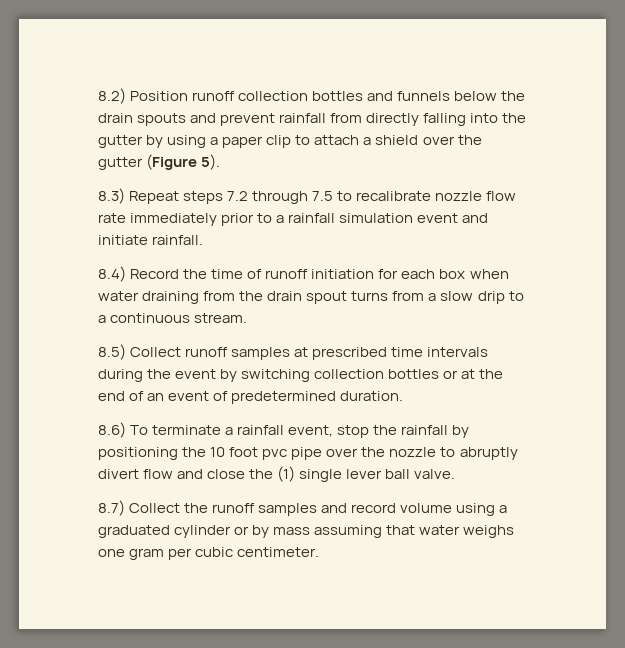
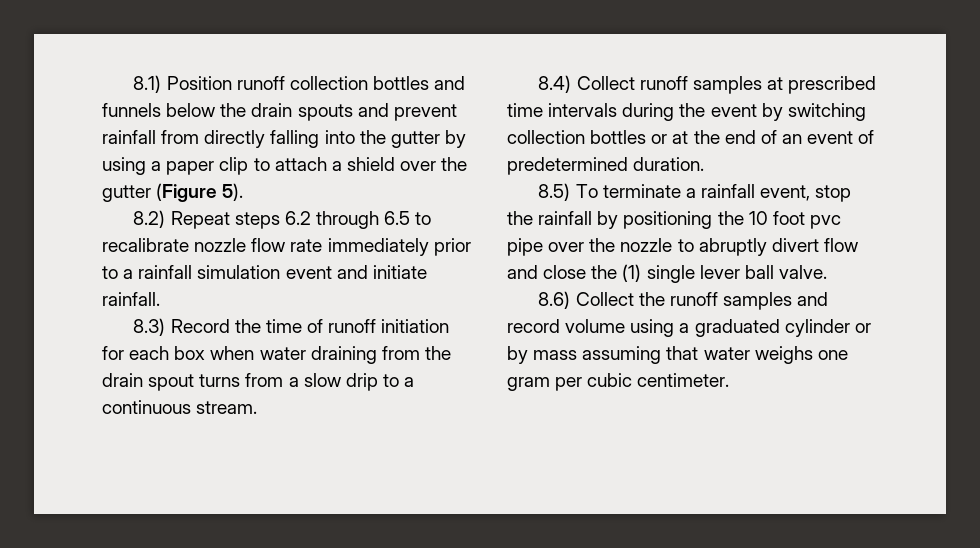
- 8.2) Position runoff collection bottles and funnels below the drain spouts and prevent rainfall from directly falling into the gutter by using a paper clip to attach a shield over the gutter (Figure 5).
+ 8.1) Position runoff collection bottles and funnels below the drain spouts and prevent rainfall from directly falling into the gutter by using a paper clip to attach a shield over the gutter (Figure 5).
- 8.3) Repeat steps 7.2 through 7.5 to recalibrate nozzle flow rate immediately prior to a rainfall simulation event and initiate rainfall.
+ 8.2) Repeat steps 6.2 through 6.5 to recalibrate nozzle flow rate immediately prior to a rainfall simulation event and initiate rainfall.
- 8.4) Record the time of runoff initiation for each box when water draining from the drain spout turns from a slow drip to a continuous stream.
+ 8.3) Record the time of runoff initiation for each box when water draining from the drain spout turns from a slow drip to a continuous stream.
- 8.5) Collect runoff samples at prescribed time intervals during the event by switching collection bottles or at the end of an event of predetermined duration.
+ 8.4) Collect runoff samples at prescribed time intervals during the event by switching collection bottles or at the end of an event of predetermined duration.
- 8.6) To terminate a rainfall event, stop the rainfall by positioning the 10 foot pvc pipe over the nozzle to abruptly divert flow and close the (1) single lever ball valve.
+ 8.5) To terminate a rainfall event, stop the rainfall by positioning the 10 foot pvc pipe over the nozzle to abruptly divert flow and close the (1) single lever ball valve.
- 8.7) Collect the runoff samples and record volume using a graduated cylinder or by mass assuming that water weighs one gram per cubic centimeter.
+ 8.6) Collect the runoff samples and record volume using a graduated cylinder or by mass assuming that water weighs one gram per cubic centimeter.

